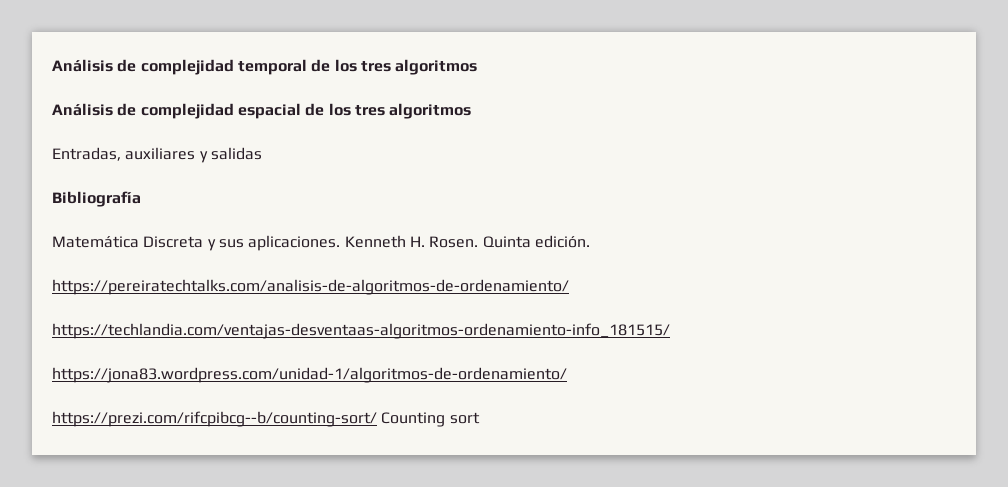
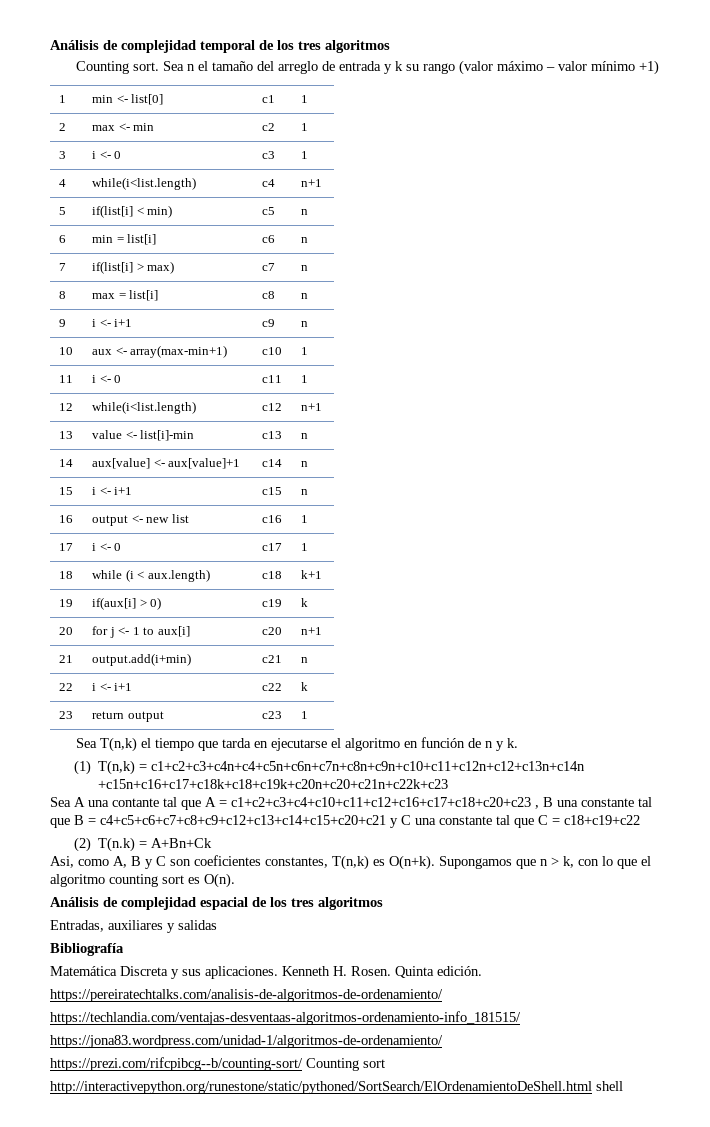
+ Counting sort. Sea n el tamaño del arreglo de entrada y k su rango (valor máximo – valor mínimo +1)
+ 1 | min <- list[0] | c1 | 1
+ 2 | max <- min | c2 | 1
+ 3 | i <- 0 | c3 | 1
+ 4 | while(i<list.length) | c4 | n+1
+ 5 | if(list[i] < min) | c5 | n
+ 6 | min = list[i] | c6 | n
+ 7 | if(list[i] > max) | c7 | n
+ 8 | max = list[i] | c8 | n
+ 9 | i <- i+1 | c9 | n
+ 10 | aux <- array(max-min+1) | c10 | 1
+ 11 | i <- 0 | c11 | 1
+ 12 | while(i<list.length) | c12 | n+1
+ 13 | value <- list[i]-min | c13 | n
+ 14 | aux[value] <- aux[value]+1 | c14 | n
+ 15 | i <- i+1 | c15 | n
+ 16 | output <- new list | c16 | 1
+ 17 | i <- 0 | c17 | 1
+ 18 | while (i < aux.length) | c18 | k+1
+ 19 | if(aux[i] > 0) | c19 | k
+ 20 | for j <- 1 to aux[i] | c20 | n+1
+ 21 | output.add(i+min) | c21 | n
+ 22 | i <- i+1 | c22 | k
+ 23 | return output | c23 | 1
+ Sea T(n,k) el tiempo que tarda en ejecutarse el algoritmo en función de n y k.
+ (1) T(n,k) = c1+c2+c3+c4n+c4+c5n+c6n+c7n+c8n+c9n+c10+c11+c12n+c12+c13n+c14n +c15n+c16+c17+c18k+c18+c19k+c20n+c20+c21n+c22k+c23
+ Sea A una contante tal que A = c1+c2+c3+c4+c10+c11+c12+c16+c17+c18+c20+c23 , B una constante tal que B = c4+c5+c6+c7+c8+c9+c12+c13+c14+c15+c20+c21 y C una constante tal que C = c18+c19+c22
+ (2) T(n.k) = A+Bn+Ck
+ Asi, como A, B y C son coeficientes constantes, T(n,k) es O(n+k). Supongamos que n > k, con lo que el algoritmo counting sort es O(n).
+ http://interactivepython.org/runestone/static/pythoned/SortSearch/ElOrdenamientoDeShell.html shell

